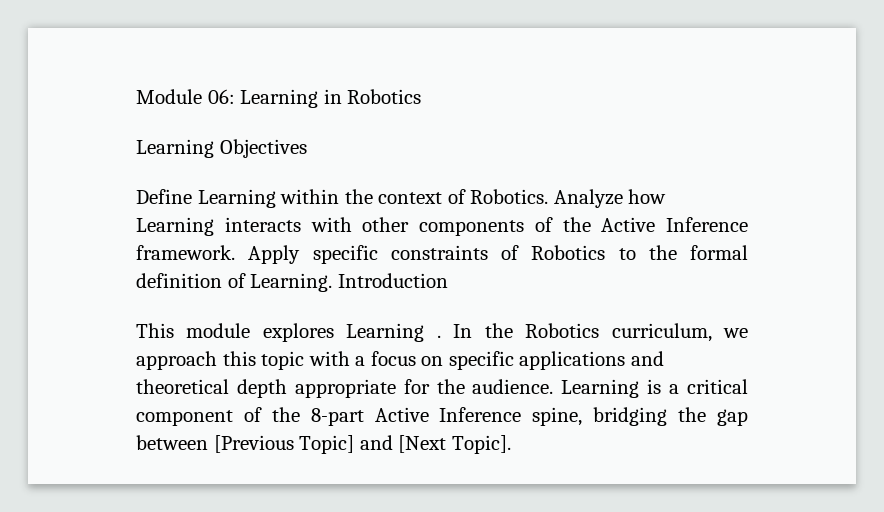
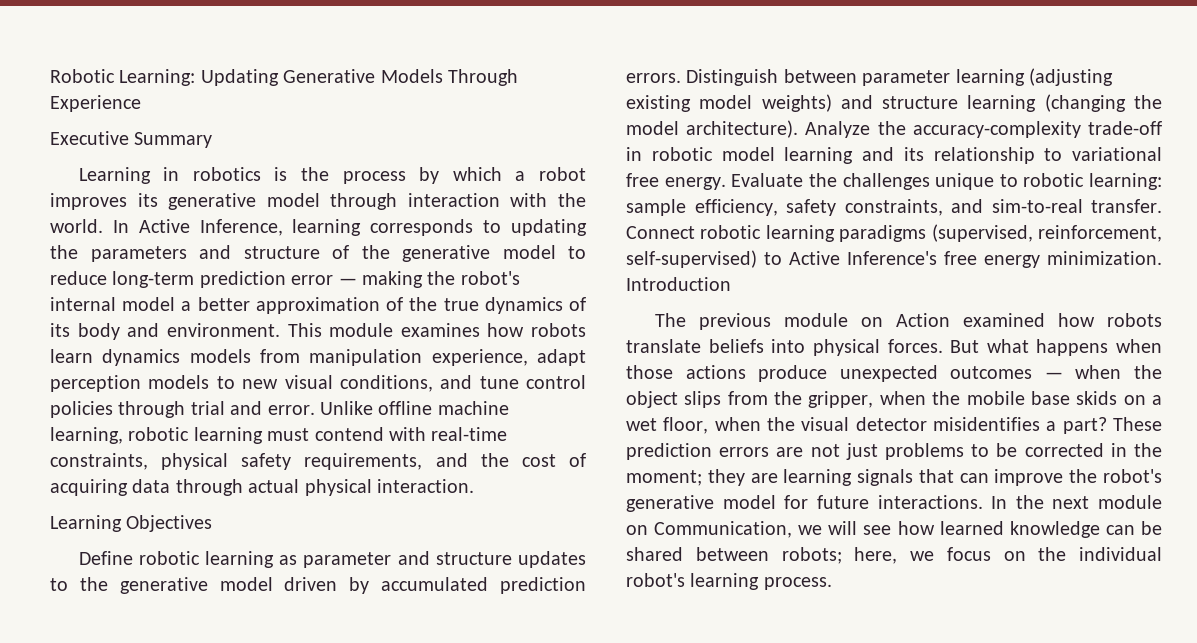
- Module 06: Learning in Robotics
+ Robotic Learning: Updating Generative Models Through Experience
+ Executive Summary
+ Learning in robotics is the process by which a robot improves its generative model through interaction with the world. In Active Inference, learning corresponds to updating the parameters and structure of the generative model to reduce long-term prediction error — making the robot's internal model a better approximation of the true dynamics of its body and environment. This module examines how robots learn dynamics models from manipulation experience, adapt perception models to new visual conditions, and tune control policies through trial and error. Unlike offline machine learning, robotic learning must contend with real-time constraints, physical safety requirements, and the cost of acquiring data through actual physical interaction.
  Learning Objectives
- Define Learning within the context of Robotics. Analyze how Learning interacts with other components of the Active Inference framework. Apply specific constraints of Robotics to the formal definition of Learning. Introduction
- This module explores Learning . In the Robotics curriculum, we approach this topic with a focus on specific applications and theoretical depth appropriate for the audience. Learning is a critical component of the 8-part Active Inference spine, bridging the gap between [Previous Topic] and [Next Topic].
+ Define robotic learning as parameter and structure updates to the generative model driven by accumulated prediction errors. Distinguish between parameter learning (adjusting existing model weights) and structure learning (changing the model architecture). Analyze the accuracy-complexity trade-off in robotic model learning and its relationship to variational free energy. Evaluate the challenges unique to robotic learning: sample efficiency, safety constraints, and sim-to-real transfer. Connect robotic learning paradigms (supervised, reinforcement, self-supervised) to Active Inference's free energy minimization. Introduction
+ The previous module on Action examined how robots translate beliefs into physical forces. But what happens when those actions produce unexpected outcomes — when the object slips from the gripper, when the mobile base skids on a wet floor, when the visual detector misidentifies a part? These prediction errors are not just problems to be corrected in the moment; they are learning signals that can improve the robot's generative model for future interactions. In the next module on Communication, we will see how learned knowledge can be shared between robots; here, we focus on the individual robot's learning process.

